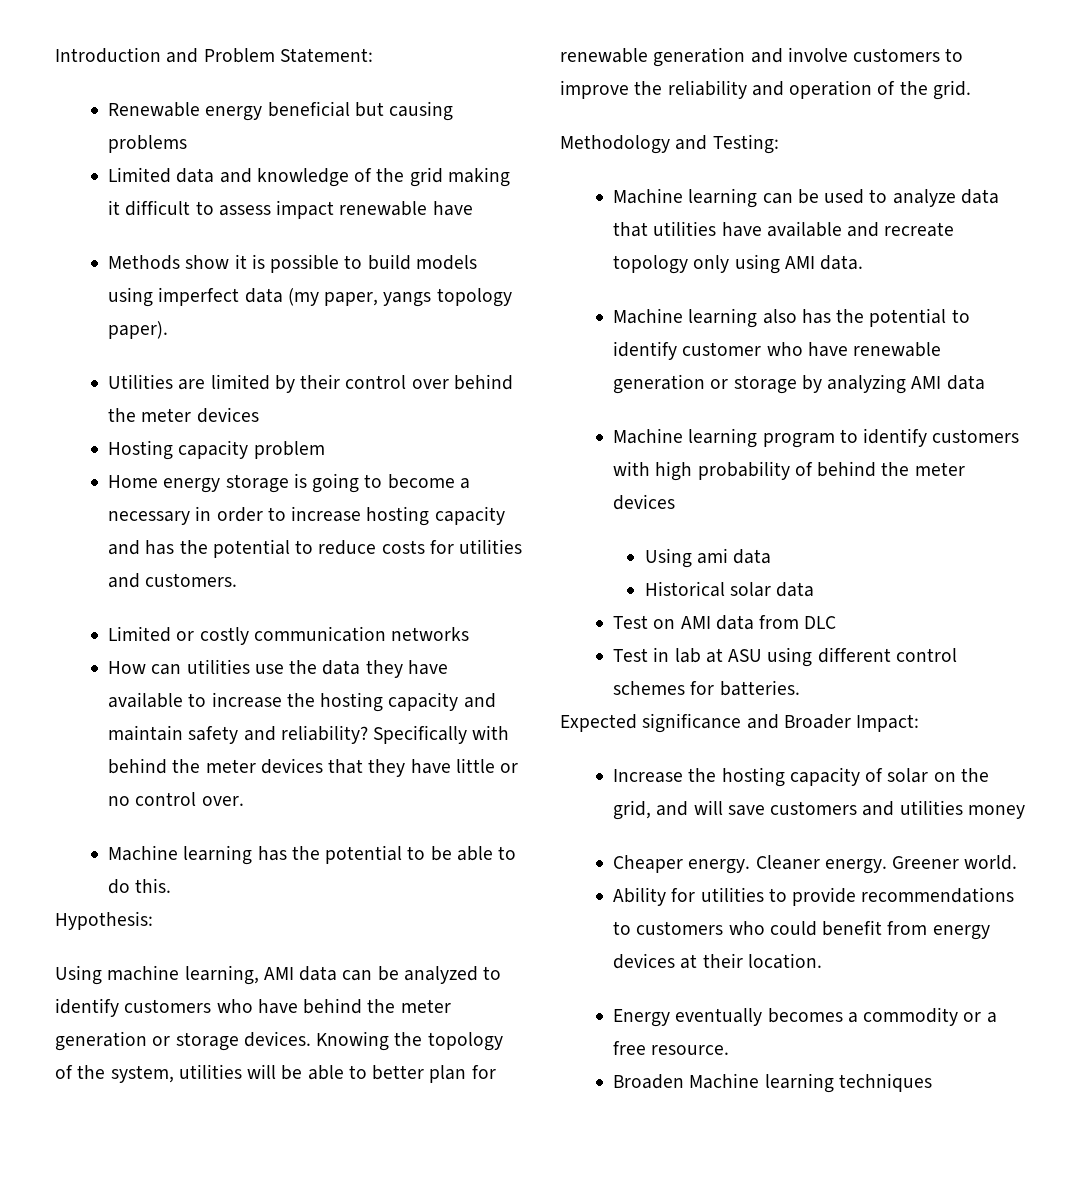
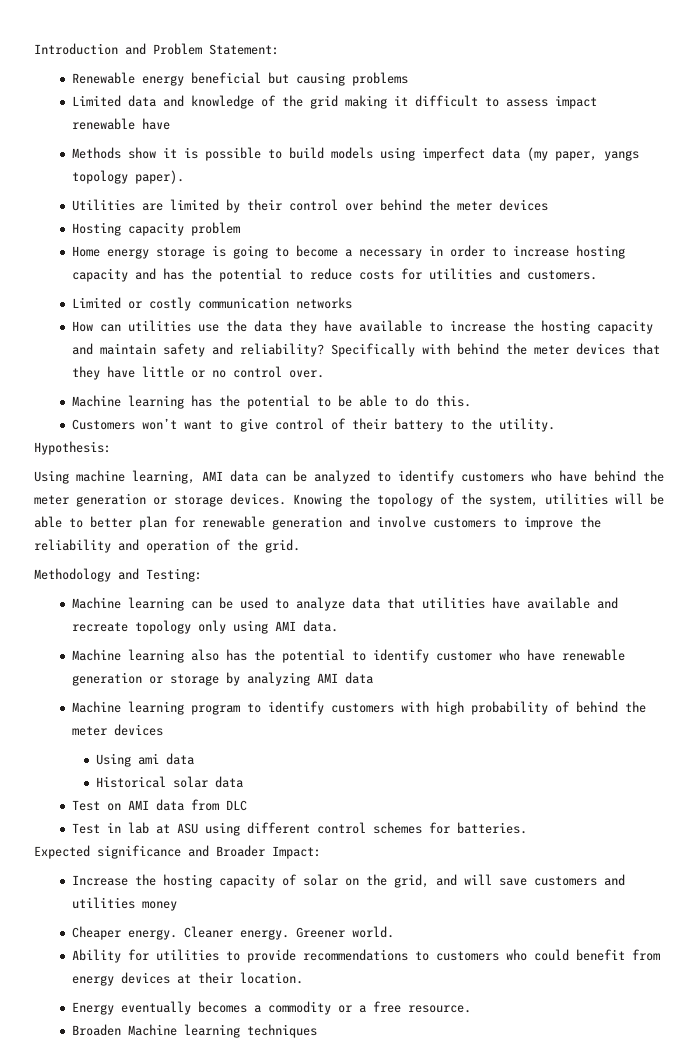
+ Customers won’t want to give control of their battery to the utility.

